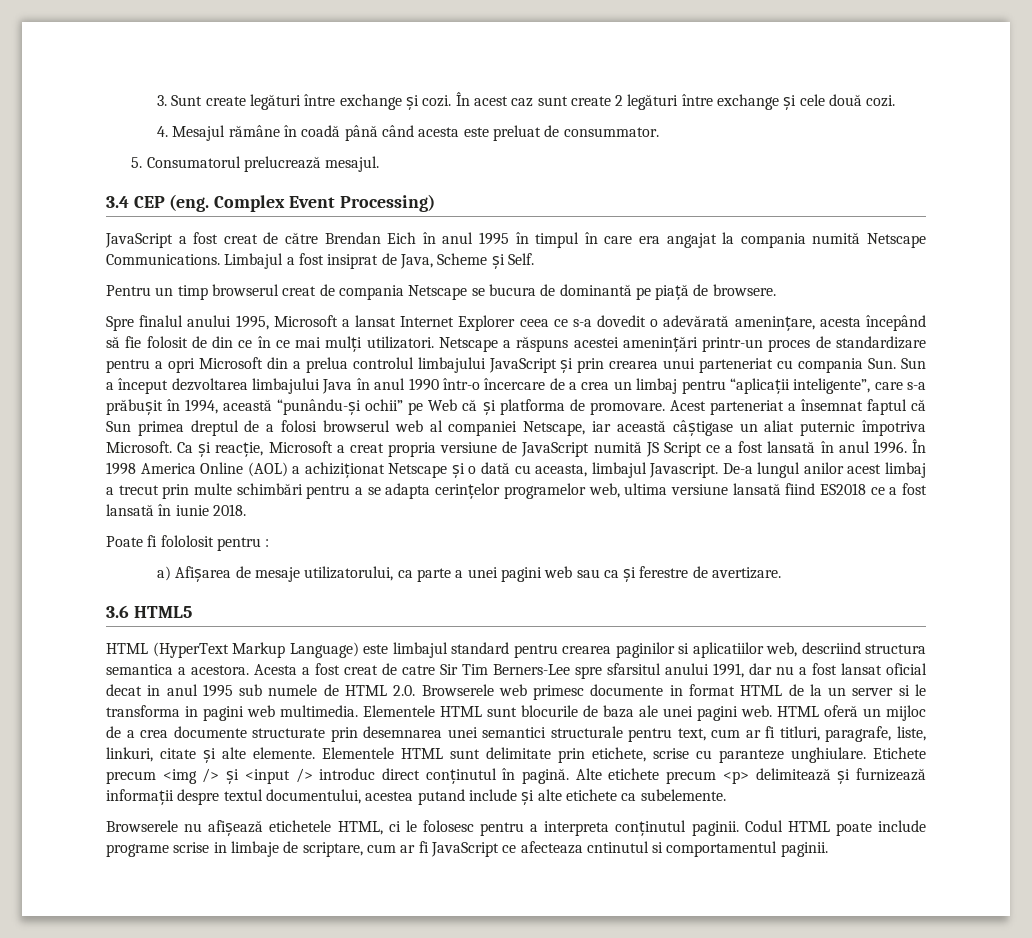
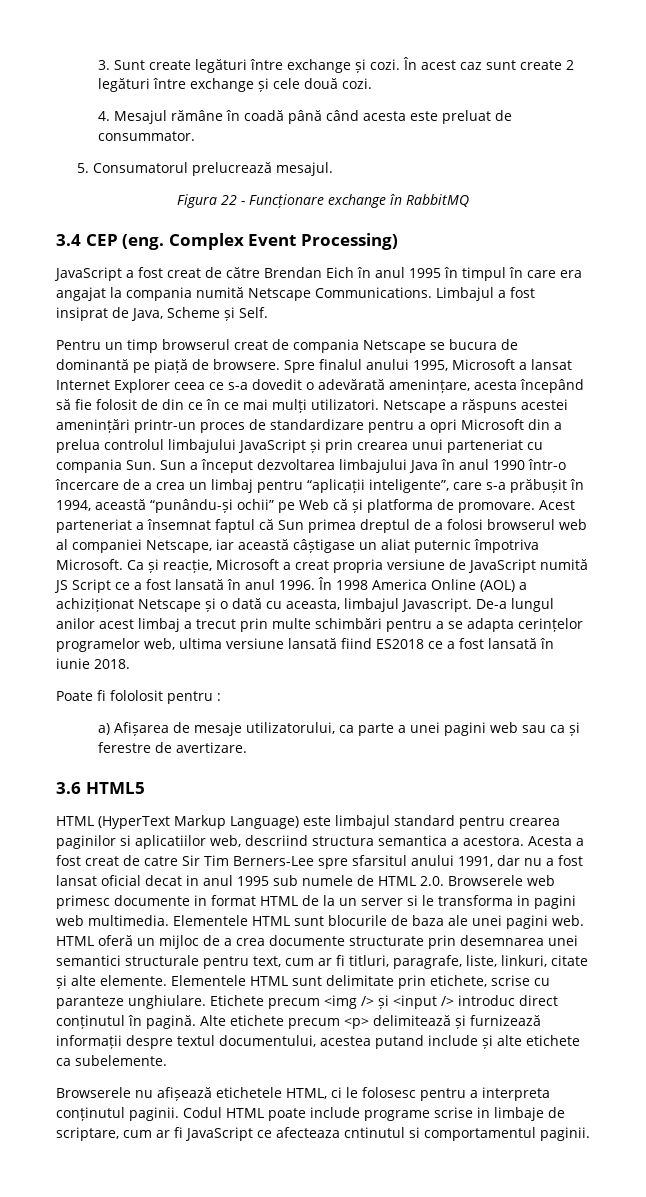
+ Figura 22 - Funcționare exchange în RabbitMQ
- Pentru un timp browserul creat de compania Netscape se bucura de dominantă pe piață de browsere.
- Spre finalul anului 1995, Microsoft a lansat Internet Explorer ceea ce s-a dovedit o adevărată amenințare, acesta începând să fie folosit de din ce în ce mai mulți utilizatori.
+ Pentru un timp browserul creat de compania Netscape se bucura de dominantă pe piață de browsere. Spre finalul anului 1995, Microsoft a lansat Internet Explorer ceea ce s-a dovedit o adevărată amenințare, acesta începând să fie folosit de din ce în ce mai mulți utilizatori.

